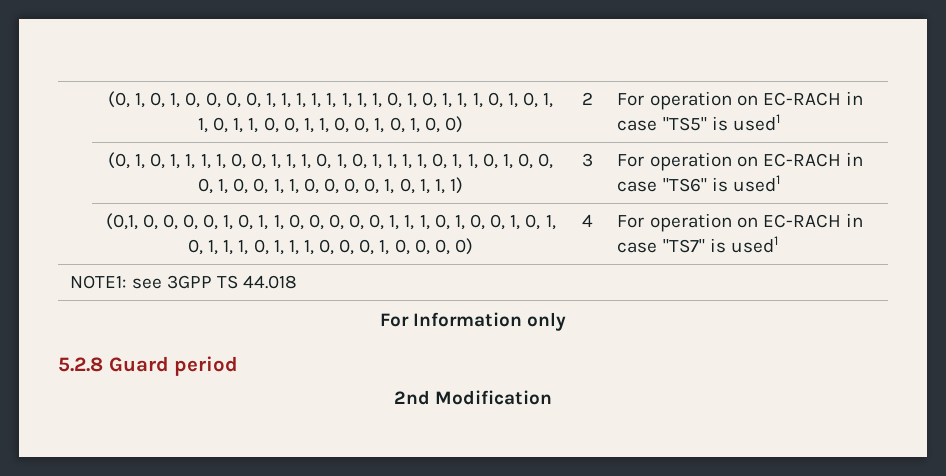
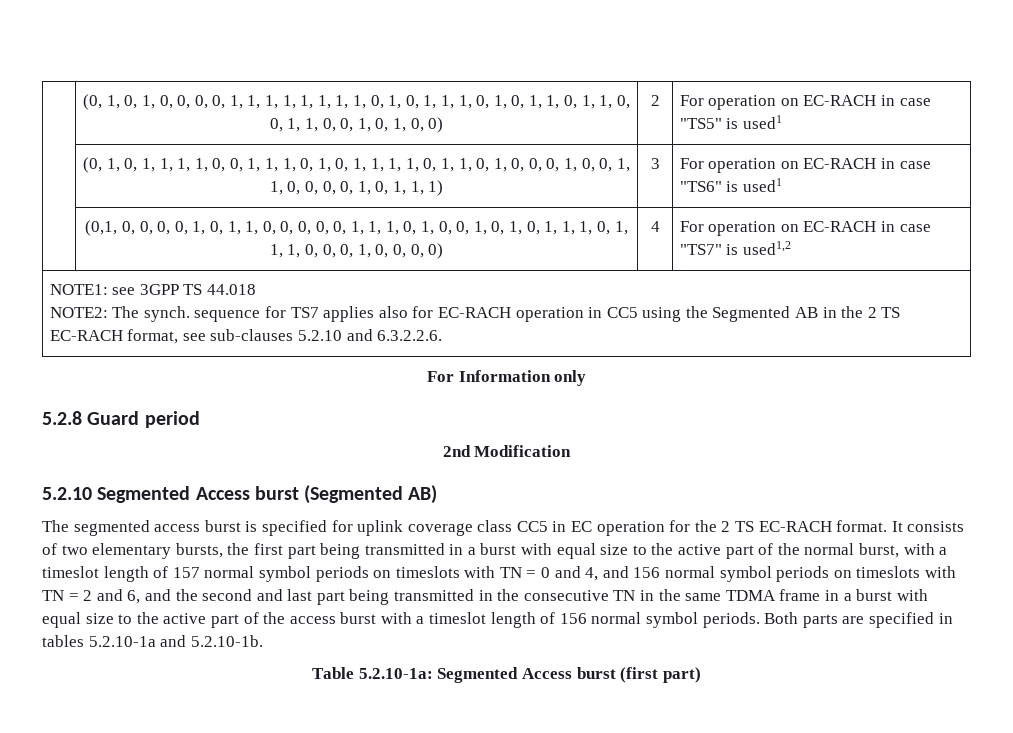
- For operation on EC-RACH in case "TS7" is used1
+ For operation on EC-RACH in case "TS7" is used1,2
  NOTE1: see 3GPP TS 44.018
+ NOTE2: The synch. sequence for TS7 applies also for EC-RACH operation in CC5 using the Segmented AB in the 2 TS EC-RACH format, see sub-clauses 5.2.10 and 6.3.2.2.6.
+ 5.2.10 Segmented Access burst (Segmented AB)
+ The segmented access burst is specified for uplink coverage class CC5 in EC operation for the 2 TS EC-RACH format. It consists of two elementary bursts, the first part being transmitted in a burst with equal size to the active part of the normal burst, with a timeslot length of 157 normal symbol periods on timeslots with TN = 0 and 4, and 156 normal symbol periods on timeslots with TN = 2 and 6, and the second and last part being transmitted in the consecutive TN in the same TDMA frame in a burst with equal size to the active part of the access burst with a timeslot length of 156 normal symbol periods. Both parts are specified in tables 5.2.10-1a and 5.2.10-1b.
+ Table 5.2.10-1a: Segmented Access burst (first part)

